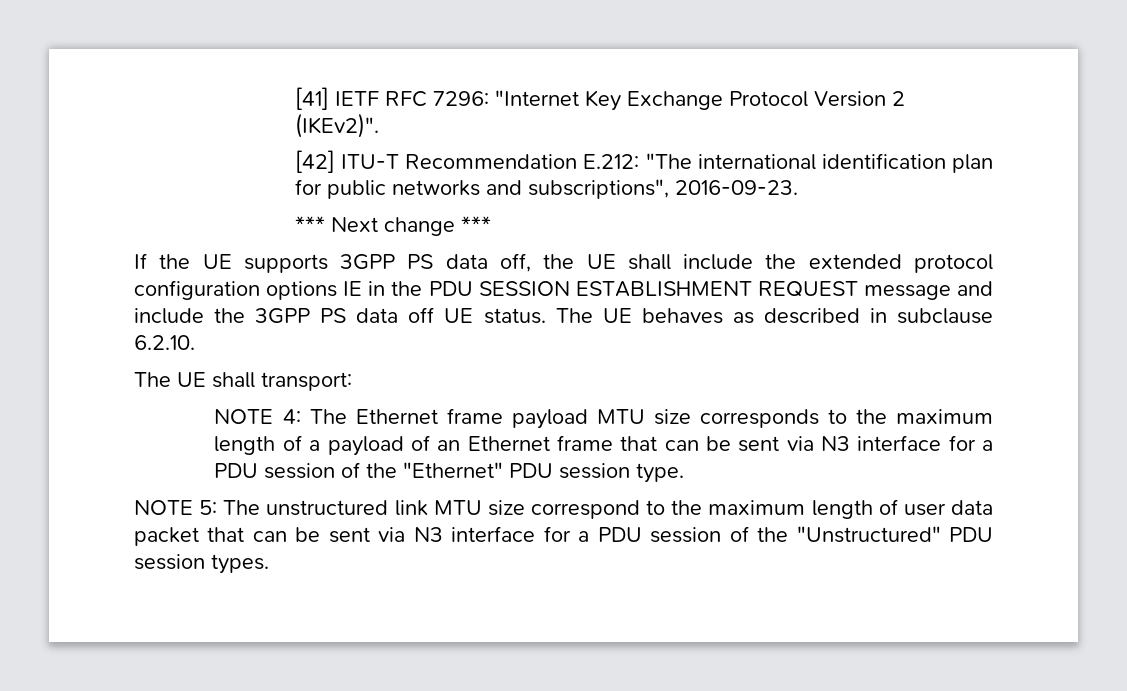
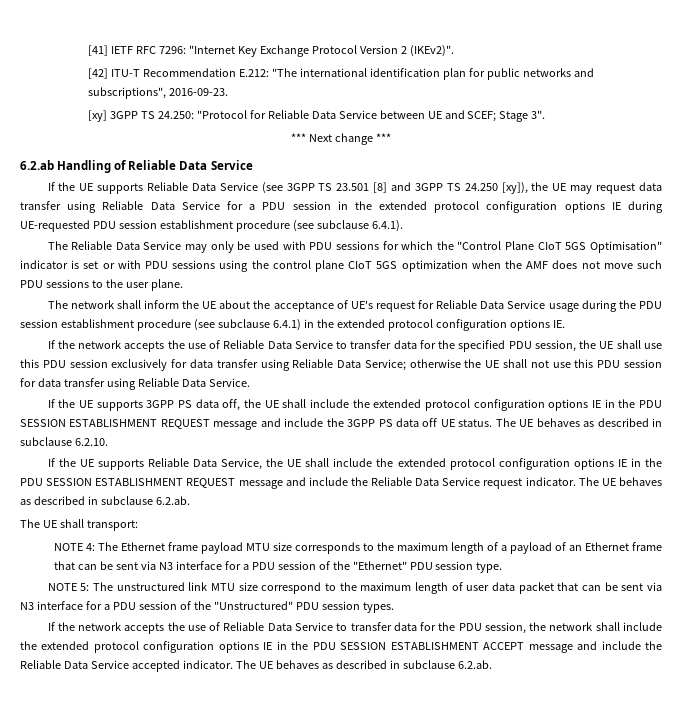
+ [xy] 3GPP TS 24.250: "Protocol for Reliable Data Service between UE and SCEF; Stage 3".
  *** Next change ***
+ 6.2.ab Handling of Reliable Data Service
+ If the UE supports Reliable Data Service (see 3GPP TS 23.501 [8] and 3GPP TS 24.250 [xy]), the UE may request data transfer using Reliable Data Service for a PDU session in the extended protocol configuration options IE during UE-requested PDU session establishment procedure (see subclause 6.4.1).
+ The Reliable Data Service may only be used with PDU sessions for which the "Control Plane CIoT 5GS Optimisation" indicator is set or with PDU sessions using the control plane CIoT 5GS optimization when the AMF does not move such PDU sessions to the user plane.
+ The network shall inform the UE about the acceptance of UE's request for Reliable Data Service usage during the PDU session establishment procedure (see subclause 6.4.1) in the extended protocol configuration options IE.
+ If the network accepts the use of Reliable Data Service to transfer data for the specified PDU session, the UE shall use this PDU session exclusively for data transfer using Reliable Data Service; otherwise the UE shall not use this PDU session for data transfer using Reliable Data Service.
+ If the UE supports Reliable Data Service, the UE shall include the extended protocol configuration options IE in the PDU SESSION ESTABLISHMENT REQUEST message and include the Reliable Data Service request indicator. The UE behaves as described in subclause 6.2.ab.
+ If the network accepts the use of Reliable Data Service to transfer data for the PDU session, the network shall include the extended protocol configuration options IE in the PDU SESSION ESTABLISHMENT ACCEPT message and include the Reliable Data Service accepted indicator. The UE behaves as described in subclause 6.2.ab.

